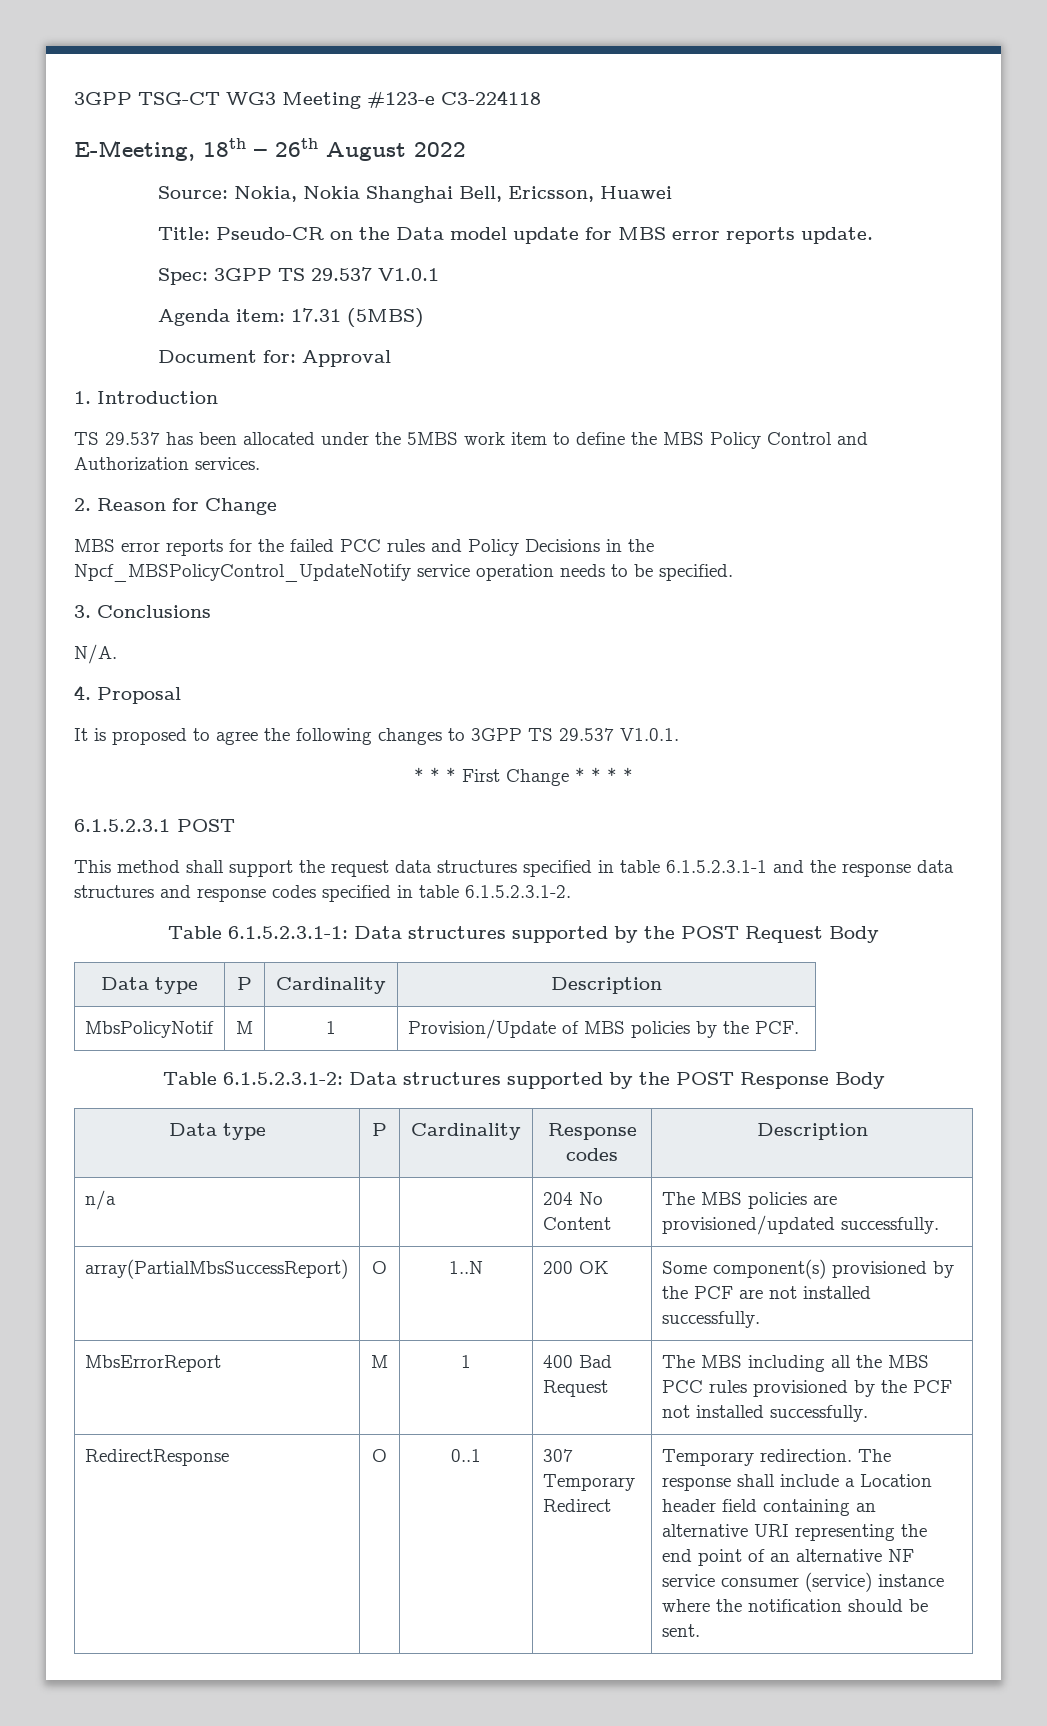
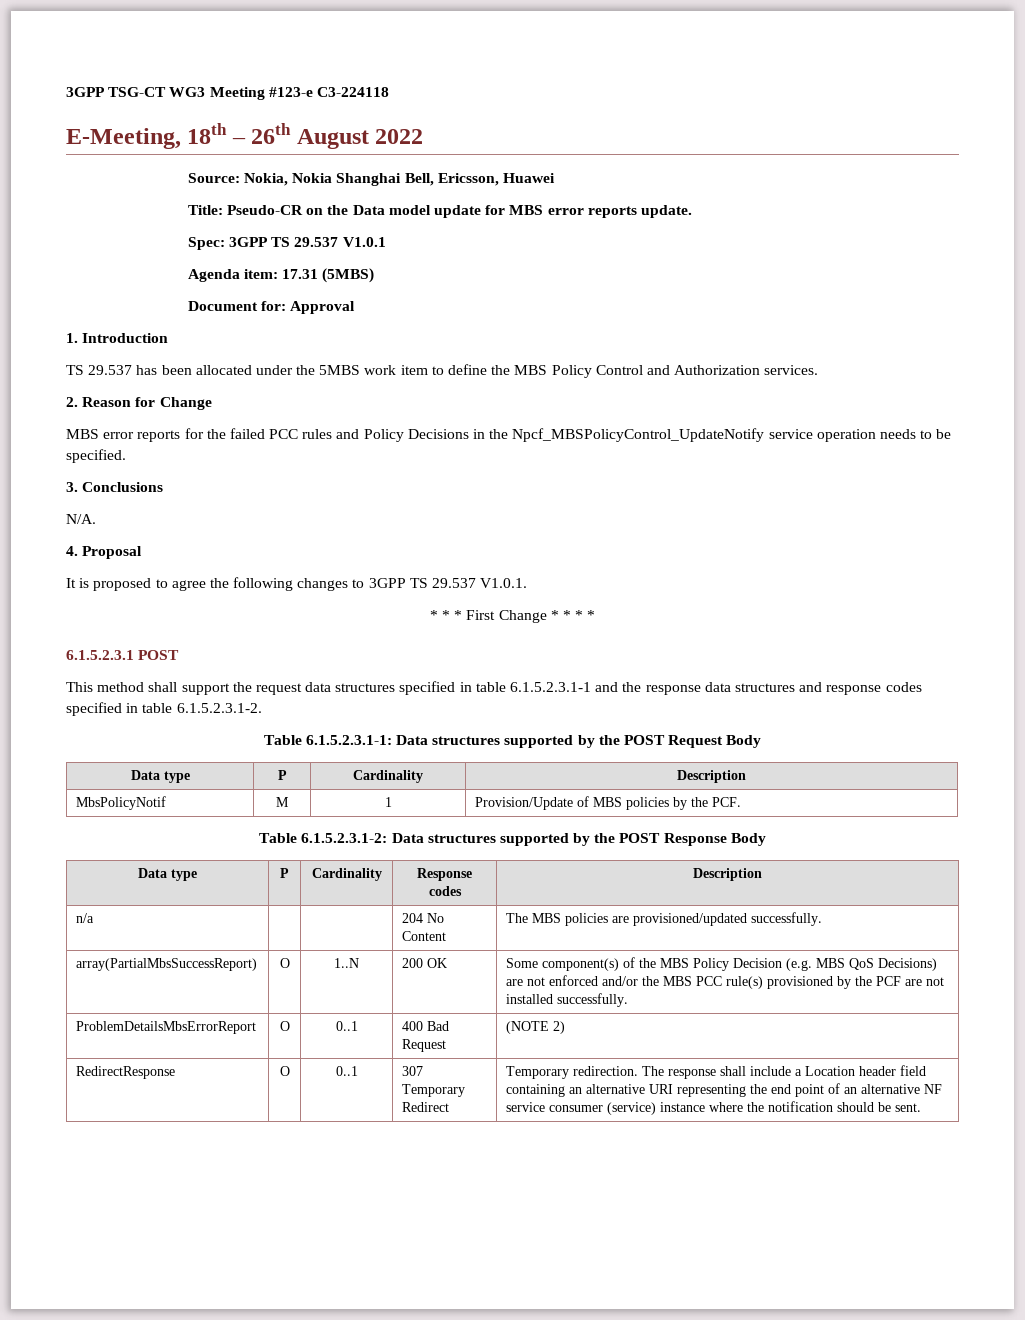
- array(PartialMbsSuccessReport) | O | 1..N | 200 OK | Some component(s) provisioned by the PCF are not installed successfully.
+ array(PartialMbsSuccessReport) | O | 1..N | 200 OK | Some component(s) of the MBS Policy Decision (e.g. MBS QoS Decisions) are not enforced and/or the MBS PCC rule(s) provisioned by the PCF are not installed successfully.
- MbsErrorReport | M | 1 | 400 Bad Request | The MBS including all the MBS PCC rules provisioned by the PCF not installed successfully.
+ ProblemDetailsMbsErrorReport | O | 0..1 | 400 Bad Request | (NOTE 2)

